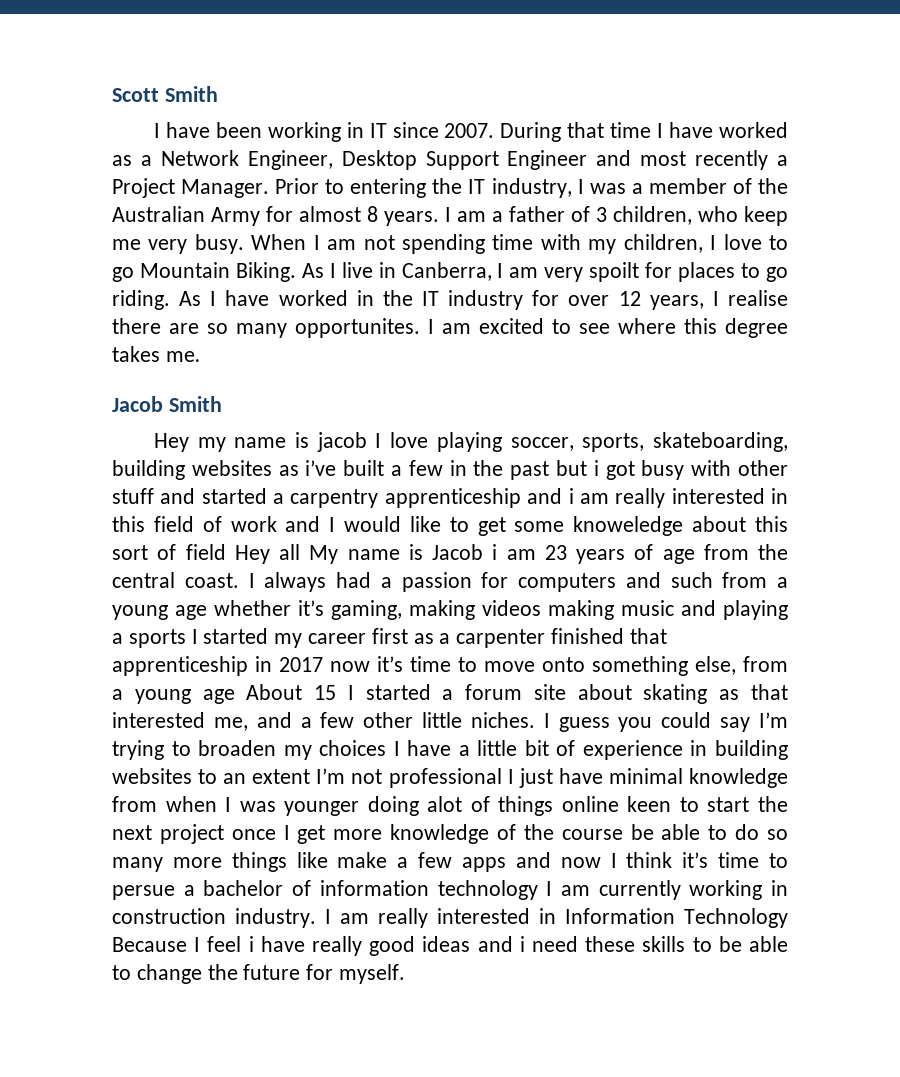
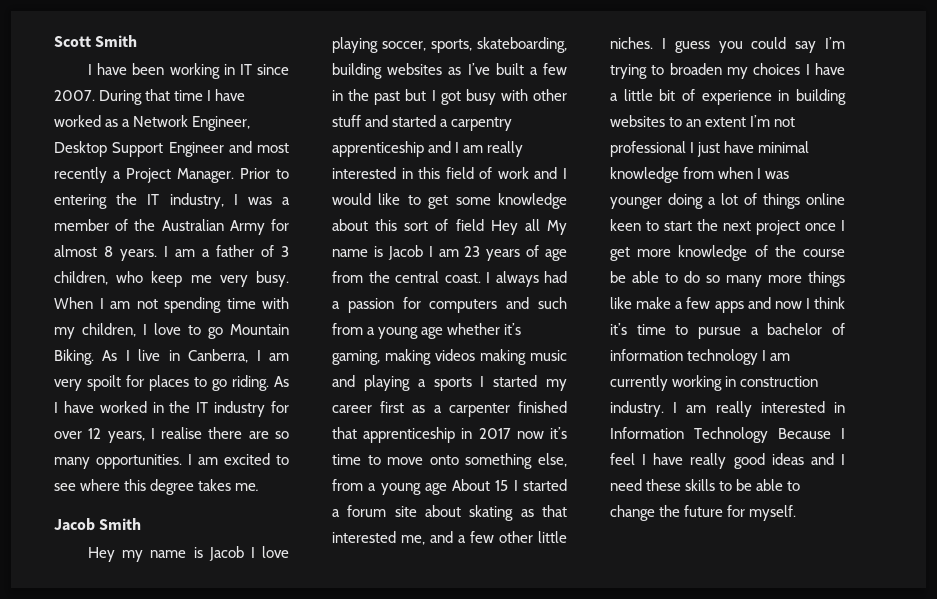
- As I have worked in the IT industry for over 12 years, I realise there are so many opportunites.
+ As I have worked in the IT industry for over 12 years, I realise there are so many opportunities.
- Hey my name is jacob I love playing soccer, sports, skateboarding, building websites as i’ve built a few in the past but i got busy with other stuff and started a carpentry apprenticeship and i am really interested in this field of work and I would like to get some knoweledge about this sort of field Hey all My name is Jacob i am 23 years of age from the central coast.
+ Hey my name is Jacob I love playing soccer, sports, skateboarding, building websites as I’ve built a few in the past but I got busy with other stuff and started a carpentry apprenticeship and I am really interested in this field of work and I would like to get some knowledge about this sort of field Hey all My name is Jacob I am 23 years of age from the central coast.
- I guess you could say I’m trying to broaden my choices I have a little bit of experience in building websites to an extent I’m not professional I just have minimal knowledge from when I was younger doing alot of things online keen to start the next project once I get more knowledge of the course be able to do so many more things like make a few apps and now I think it’s time to persue a bachelor of information technology I am currently working in construction industry.
+ I guess you could say I’m trying to broaden my choices I have a little bit of experience in building websites to an extent I’m not professional I just have minimal knowledge from when I was younger doing a lot of things online keen to start the next project once I get more knowledge of the course be able to do so many more things like make a few apps and now I think it’s time to pursue a bachelor of information technology I am currently working in construction industry.
- I am really interested in Information Technology Because I feel i have really good ideas and i need these skills to be able to change the future for myself.
+ I am really interested in Information Technology Because I feel I have really good ideas and I need these skills to be able to change the future for myself.

